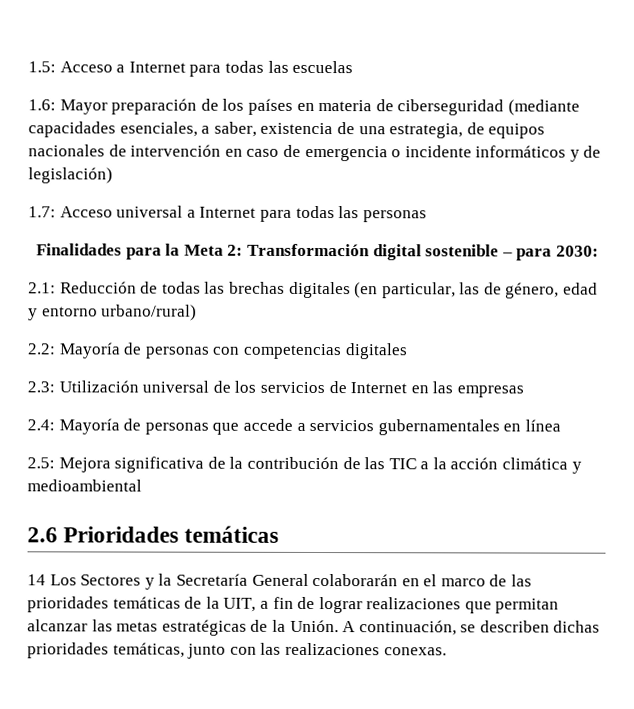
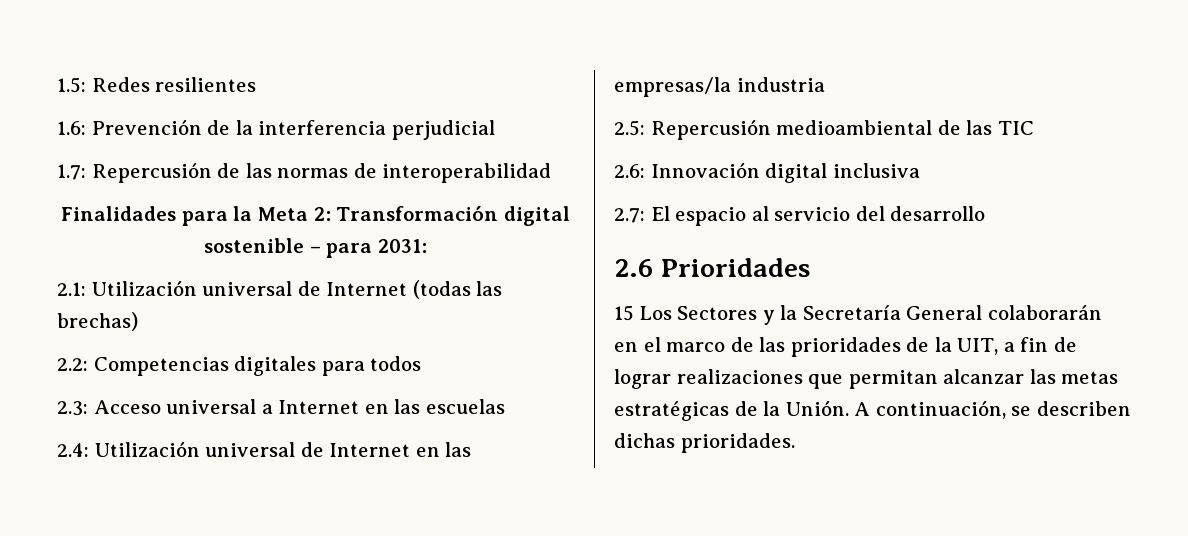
- 1.5: Acceso a Internet para todas las escuelas
- 1.6: Mayor preparación de los países en materia de ciberseguridad (mediante capacidades esenciales, a saber, existencia de una estrategia, de equipos nacionales de intervención en caso de emergencia o incidente informáticos y de legislación)
- 1.7: Acceso universal a Internet para todas las personas
+ 1.5: Redes resilientes
+ 1.6: Prevención de la interferencia perjudicial
+ 1.7: Repercusión de las normas de interoperabilidad
- Finalidades para la Meta 2: Transformación digital sostenible – para 2030:
+ Finalidades para la Meta 2: Transformación digital sostenible – para 2031:
- 2.1: Reducción de todas las brechas digitales (en particular, las de género, edad y entorno urbano/rural)
- 2.2: Mayoría de personas con competencias digitales
- 2.3: Utilización universal de los servicios de Internet en las empresas
- 2.4: Mayoría de personas que accede a servicios gubernamentales en línea
- 2.5: Mejora significativa de la contribución de las TIC a la acción climática y medioambiental
+ 2.1: Utilización universal de Internet (todas las brechas)
+ 2.2: Competencias digitales para todos
+ 2.3: Acceso universal a Internet en las escuelas
+ 2.4: Utilización universal de Internet en las empresas/la industria
+ 2.5: Repercusión medioambiental de las TIC
+ 2.6: Innovación digital inclusiva
+ 2.7: El espacio al servicio del desarrollo
- 2.6 Prioridades temáticas
- 14 Los Sectores y la Secretaría General colaborarán en el marco de las prioridades temáticas de la UIT, a fin de lograr realizaciones que permitan alcanzar las metas estratégicas de la Unión.
+ 2.6 Prioridades
+ 15 Los Sectores y la Secretaría General colaborarán en el marco de las prioridades de la UIT, a fin de lograr realizaciones que permitan alcanzar las metas estratégicas de la Unión.
- A continuación, se describen dichas prioridades temáticas, junto con las realizaciones conexas.
+ A continuación, se describen dichas prioridades.

